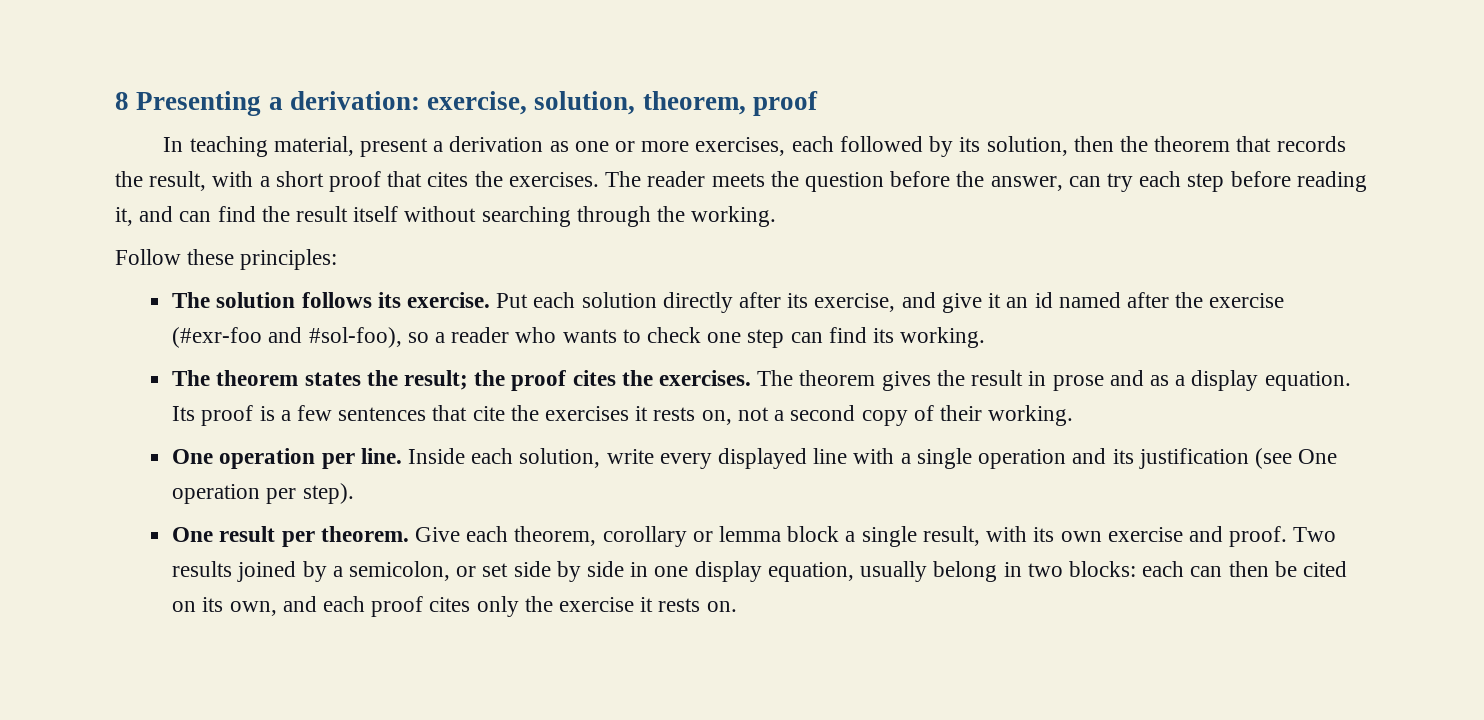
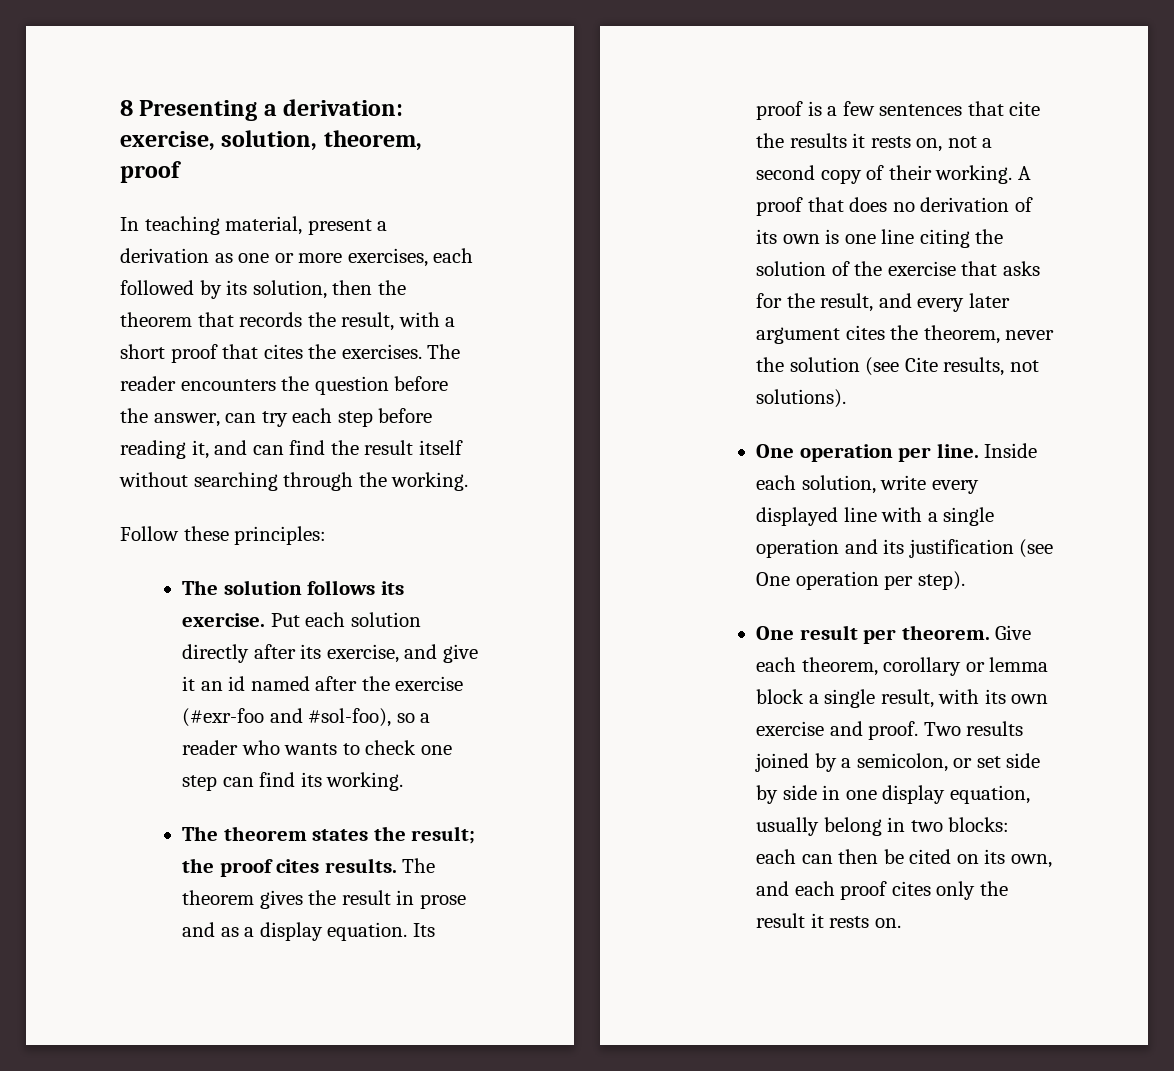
- The reader meets the question before the answer, can try each step before reading it, and can find the result itself without searching through the working.
+ The reader encounters the question before the answer, can try each step before reading it, and can find the result itself without searching through the working.
- The theorem states the result; the proof cites the exercises.
+ The theorem states the result; the proof cites results.
- Its proof is a few sentences that cite the exercises it rests on, not a second copy of their working.
+ Its proof is a few sentences that cite the results it rests on, not a second copy of their working. A proof that does no derivation of its own is one line citing the solution of the exercise that asks for the result, and every later argument cites the theorem, never the solution (see Cite results, not solutions).
- Two results joined by a semicolon, or set side by side in one display equation, usually belong in two blocks: each can then be cited on its own, and each proof cites only the exercise it rests on.
+ Two results joined by a semicolon, or set side by side in one display equation, usually belong in two blocks: each can then be cited on its own, and each proof cites only the result it rests on.

